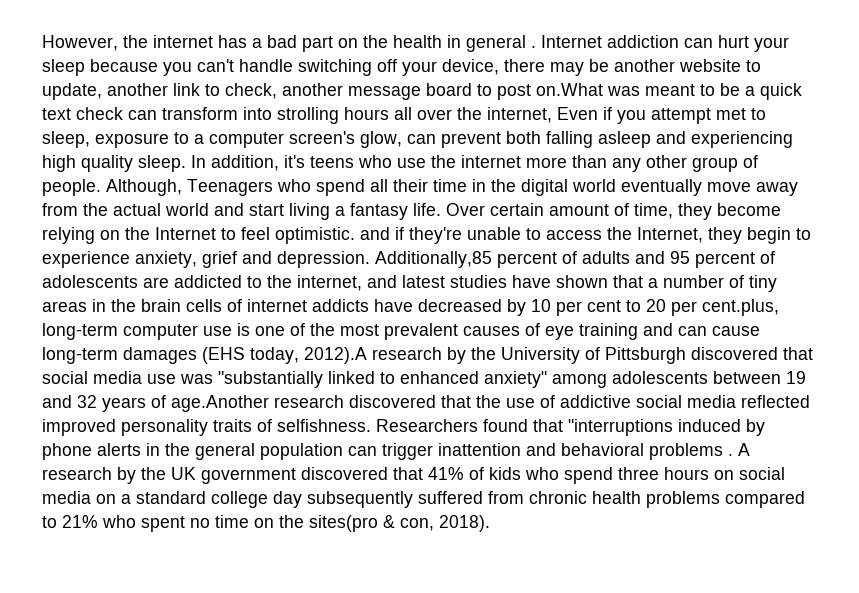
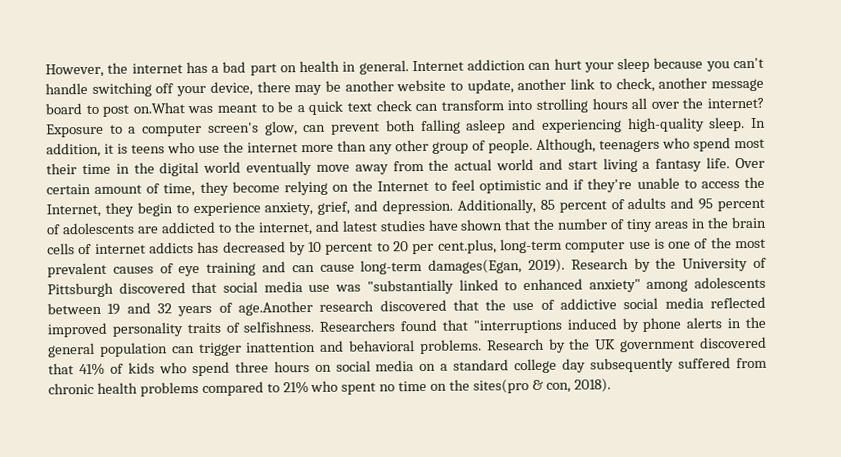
- However, the internet has a bad part on the health in general .
+ However, the internet has a bad part on health in general.
- Internet addiction can hurt your sleep because you can't handle switching off your device, there may be another website to update, another link to check, another message board to post on.What was meant to be a quick text check can transform into strolling hours all over the internet, Even if you attempt met to sleep, exposure to a computer screen's glow, can prevent both falling asleep and experiencing high quality sleep.
+ Internet addiction can hurt your sleep because you can't handle switching off your device, there may be another website to update, another link to check, another message board to post on.What was meant to be a quick text check can transform into strolling hours all over the internet? Exposure to a computer screen's glow, can prevent both falling asleep and experiencing high-quality sleep.
- In addition, it's teens who use the internet more than any other group of people.
+ In addition, it is teens who use the internet more than any other group of people.
- Although, Teenagers who spend all their time in the digital world eventually move away from the actual world and start living a fantasy life.
+ Although, teenagers who spend most their time in the digital world eventually move away from the actual world and start living a fantasy life.
- Over certain amount of time, they become relying on the Internet to feel optimistic. and if they're unable to access the Internet, they begin to experience anxiety, grief and depression.
+ Over certain amount of time, they become relying on the Internet to feel optimistic and if they're unable to access the Internet, they begin to experience anxiety, grief, and depression.
- Additionally,85 percent of adults and 95 percent of adolescents are addicted to the internet, and latest studies have shown that a number of tiny areas in the brain cells of internet addicts have decreased by 10 per cent to 20 per cent.plus, long-term computer use is one of the most prevalent causes of eye training and can cause long-term damages (EHS today, 2012).A research by the University of Pittsburgh discovered that social media use was "substantially linked to enhanced anxiety" among adolescents between 19 and 32 years of age.Another research discovered that the use of addictive social media reflected improved personality traits of selfishness.
+ Additionally, 85 percent of adults and 95 percent of adolescents are addicted to the internet, and latest studies have shown that the number of tiny areas in the brain cells of internet addicts has decreased by 10 percent to 20 per cent.plus, long-term computer use is one of the most prevalent causes of eye training and can cause long-term damages(Egan, 2019). Research by the University of Pittsburgh discovered that social media use was "substantially linked to enhanced anxiety" among adolescents between 19 and 32 years of age.Another research discovered that the use of addictive social media reflected improved personality traits of selfishness.
- Researchers found that "interruptions induced by phone alerts in the general population can trigger inattention and behavioral problems . A research by the UK government discovered that 41% of kids who spend three hours on social media on a standard college day subsequently suffered from chronic health problems compared to 21% who spent no time on the sites(pro & con, 2018).
+ Researchers found that "interruptions induced by phone alerts in the general population can trigger inattention and behavioral problems. Research by the UK government discovered that 41% of kids who spend three hours on social media on a standard college day subsequently suffered from chronic health problems compared to 21% who spent no time on the sites(pro & con, 2018).

